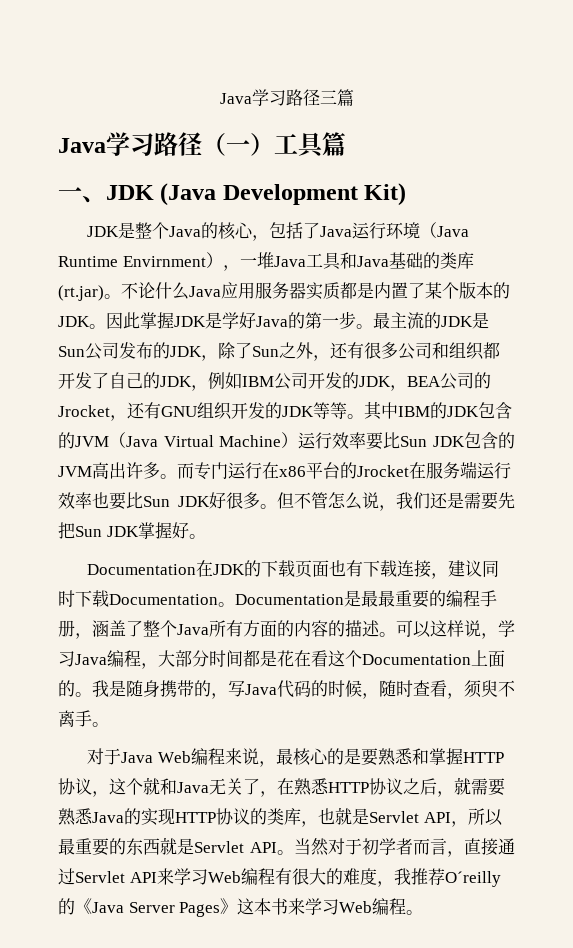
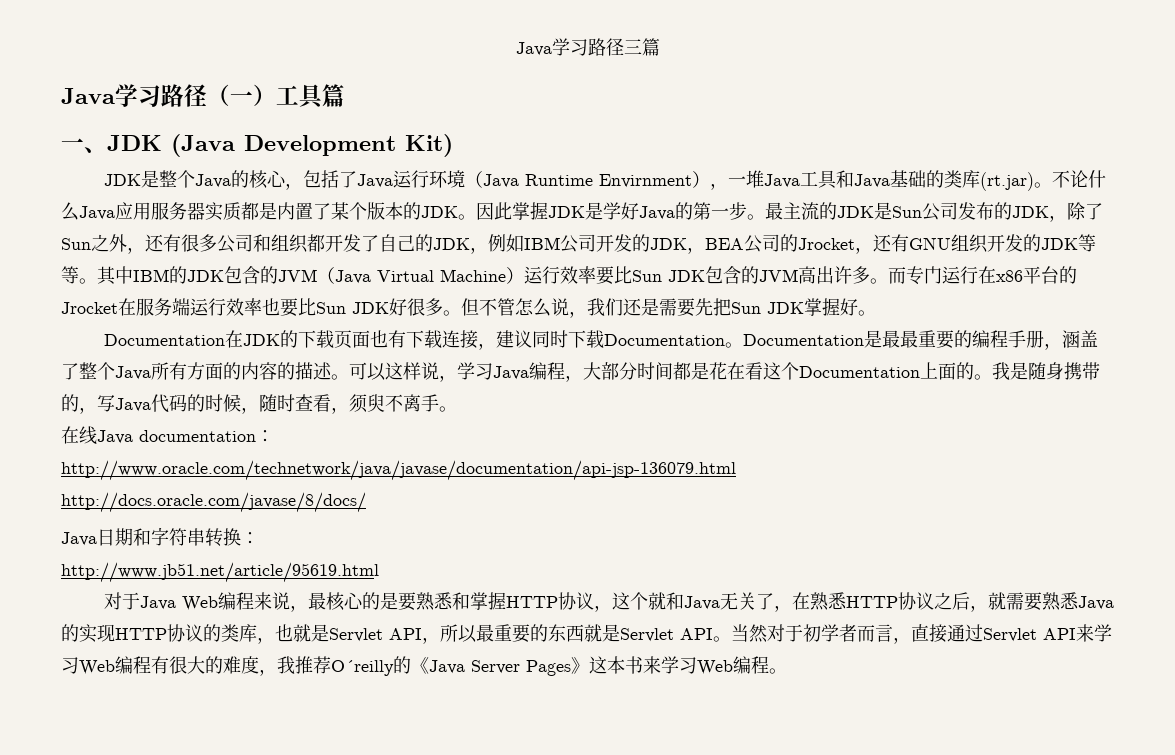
+ 在线Java documentation：
+ http://www.oracle.com/technetwork/java/javase/documentation/api-jsp-136079.html
+ http://docs.oracle.com/javase/8/docs/
+ Java日期和字符串转换：
+ http://www.jb51.net/article/95619.html

